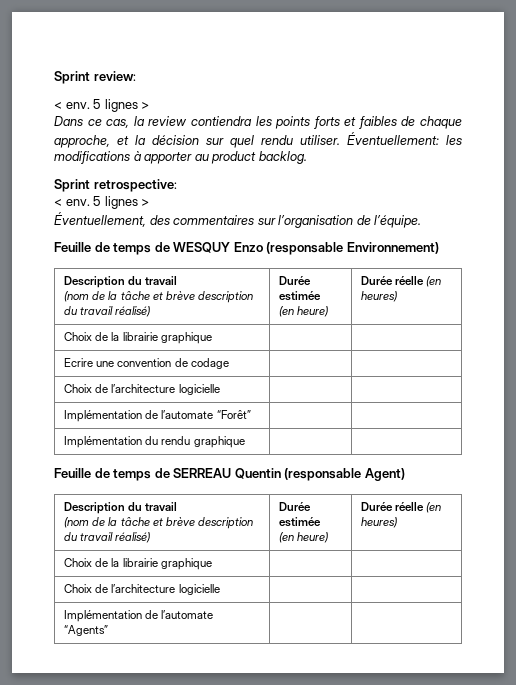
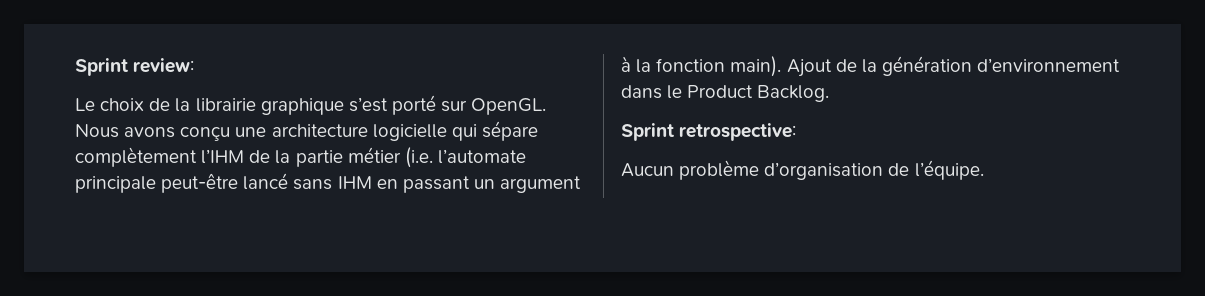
  Sprint review:
- < env. 5 lignes >
- Dans ce cas, la review contiendra les points forts et faibles de chaque approche, et la décision sur quel rendu utiliser. Éventuellement: les modifications à apporter au product backlog.
+ Le choix de la librairie graphique s’est porté sur OpenGL. Nous avons conçu une architecture logicielle qui sépare complètement l’IHM de la partie métier (i.e. l’automate principale peut-être lancé sans IHM en passant un argument à la fonction main). Ajout de la génération d’environnement dans le Product Backlog.
  Sprint retrospective:
- < env. 5 lignes >
- Éventuellement, des commentaires sur l’organisation de l’équipe.
- Feuille de temps de WESQUY Enzo (responsable Environnement)
- Description du travail
- (nom de la tâche et brève description du travail réalisé) | Durée estimée
- (en heure) | Durée réelle (en heures)
- Choix de la librairie graphique | |
- Ecrire une convention de codage | |
- Choix de l’architecture logicielle | |
- Implémentation de l’automate “Forêt” | |
- Implémentation du rendu graphique | |
- Feuille de temps de SERREAU Quentin (responsable Agent)
- Description du travail
- (nom de la tâche et brève description du travail réalisé) | Durée estimée
- (en heure) | Durée réelle (en heures)
- Choix de la librairie graphique | |
- Choix de l’architecture logicielle | |
- Implémentation de l’automate “Agents” | |
+ Aucun problème d’organisation de l’équipe.

